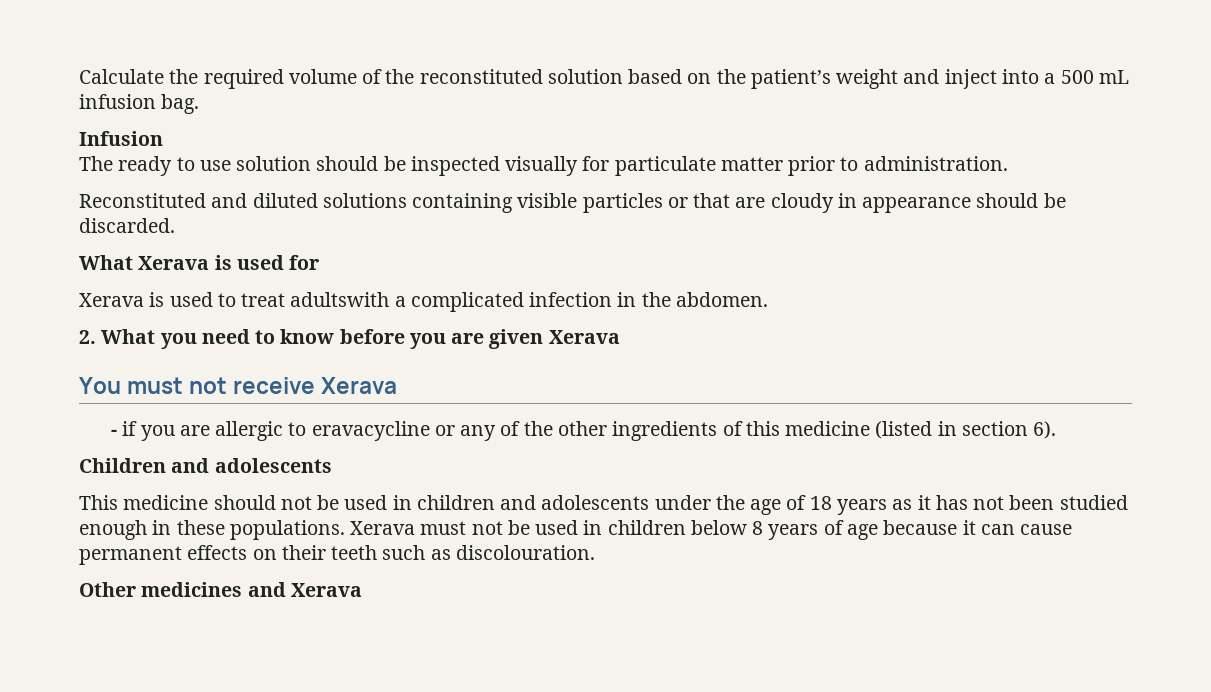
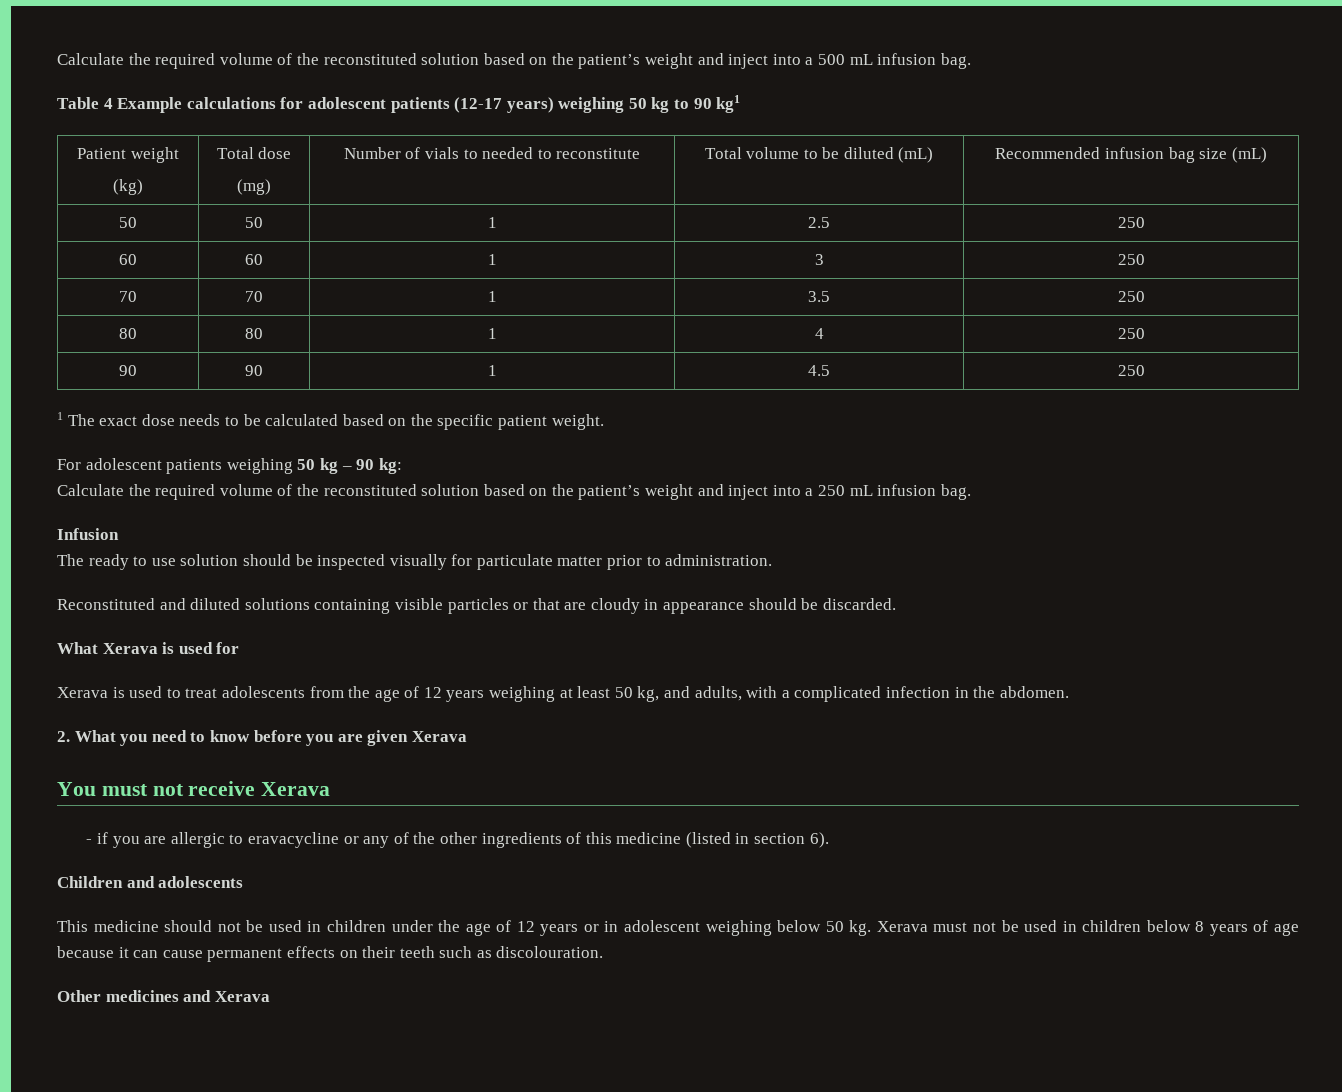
+ Table 4 Example calculations for adolescent patients (12-17 years) weighing 50 kg to 90 kg1
+ Patient weight
+ (kg) | Total dose
+ (mg) | Number of vials to needed to reconstitute | Total volume to be diluted (mL) | Recommended infusion bag size (mL)
+ 50 | 50 | 1 | 2.5 | 250
+ 60 | 60 | 1 | 3 | 250
+ 70 | 70 | 1 | 3.5 | 250
+ 80 | 80 | 1 | 4 | 250
+ 90 | 90 | 1 | 4.5 | 250
+ 1 The exact dose needs to be calculated based on the specific patient weight.
+ For adolescent patients weighing 50 kg – 90 kg:
+ Calculate the required volume of the reconstituted solution based on the patient’s weight and inject into a 250 mL infusion bag.
- Xerava is used to treat adultswith a complicated infection in the abdomen.
+ Xerava is used to treat adolescents from the age of 12 years weighing at least 50 kg, and adults, with a complicated infection in the abdomen.
- This medicine should not be used in children and adolescents under the age of 18 years as it has not been studied enough in these populations.
+ This medicine should not be used in children under the age of 12 years or in adolescent weighing below 50 kg.

